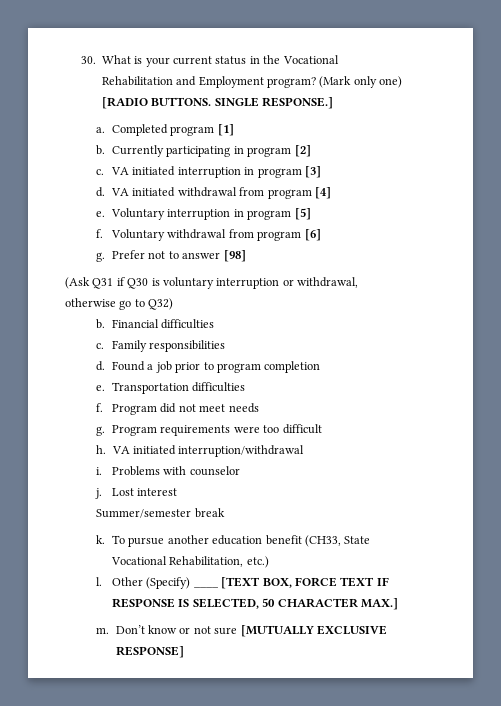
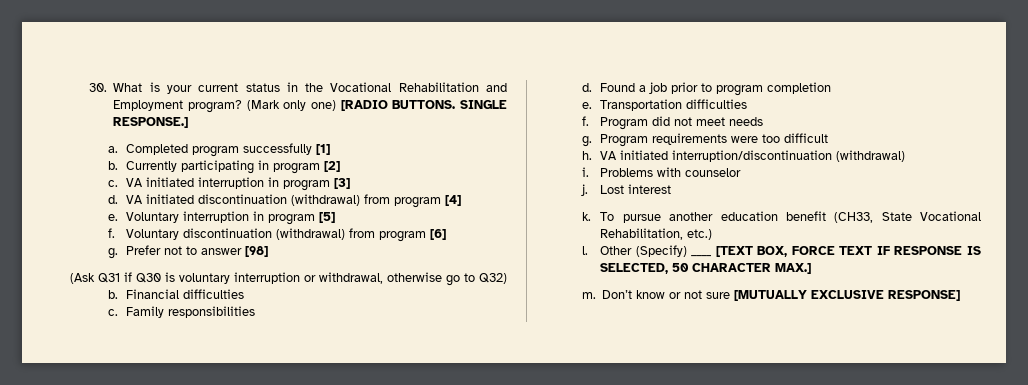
- Completed program [1]
+ Completed program successfully [1]
- VA initiated withdrawal from program [4]
+ VA initiated discontinuation (withdrawal) from program [4]
- Voluntary withdrawal from program [6]
+ Voluntary discontinuation (withdrawal) from program [6]
- VA initiated interruption/withdrawal
+ VA initiated interruption/discontinuation (withdrawal)
- Summer/semester break

